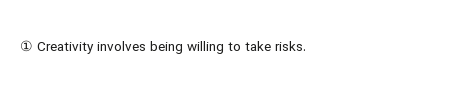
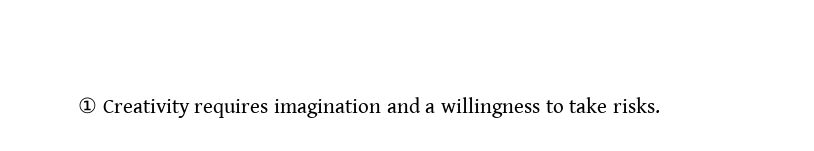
- ① Creativity involves being willing to take risks.
+ ① Creativity requires imagination and a willingness to take risks.

